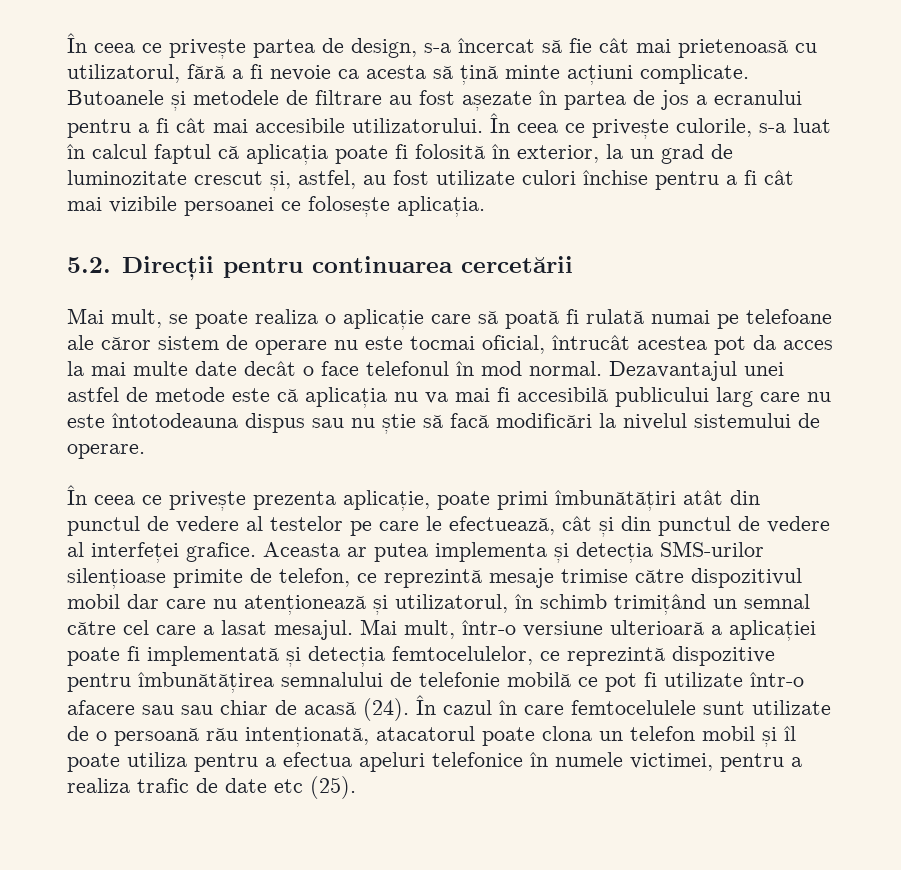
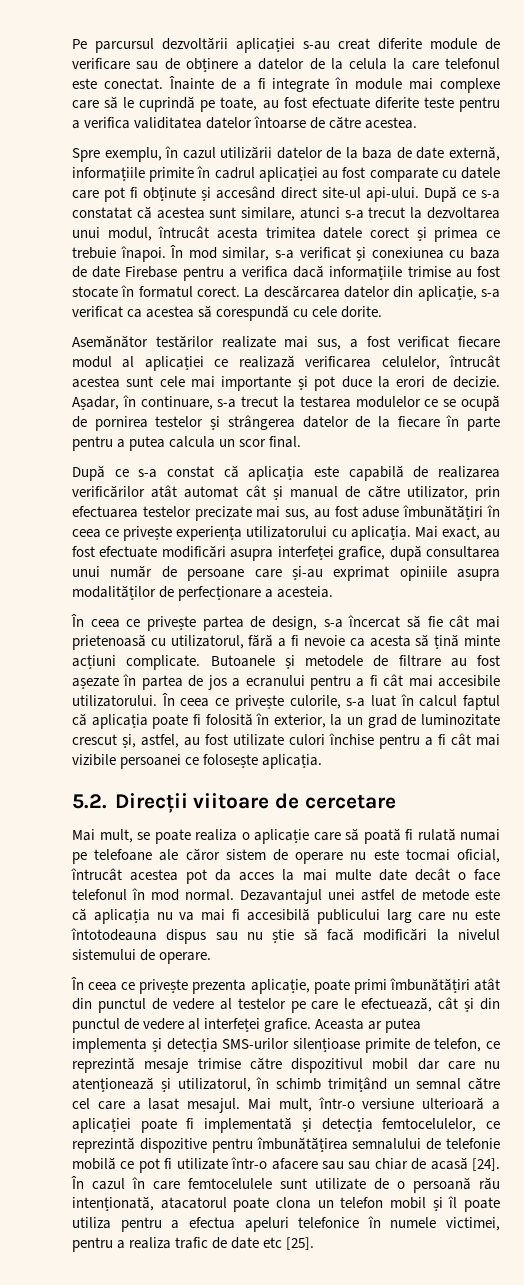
+ Pe parcursul dezvoltării aplicației s-au creat diferite module de verificare sau de obținere a datelor de la celula la care telefonul este conectat. Înainte de a fi integrate în module mai complexe care să le cuprindă pe toate, au fost efectuate diferite teste pentru a verifica validitatea datelor întoarse de către acestea.
+ Spre exemplu, în cazul utilizării datelor de la baza de date externă, informațiile primite în cadrul aplicației au fost comparate cu datele care pot fi obținute și accesând direct site-ul api-ului. După ce s-a constatat că acestea sunt similare, atunci s-a trecut la dezvoltarea unui modul, întrucât acesta trimitea datele corect și primea ce trebuie înapoi. În mod similar, s-a verificat și conexiunea cu baza de date Firebase pentru a verifica dacă informațiile trimise au fost stocate în formatul corect. La descărcarea datelor din aplicație, s-a verificat ca acestea să corespundă cu cele dorite.
+ Asemănător testărilor realizate mai sus, a fost verificat fiecare modul al aplicației ce realizază verificarea celulelor, întrucât acestea sunt cele mai importante și pot duce la erori de decizie. Așadar, în continuare, s-a trecut la testarea modulelor ce se ocupă de pornirea testelor și strângerea datelor de la fiecare în parte pentru a putea calcula un scor final.
+ După ce s-a constat că aplicația este capabilă de realizarea verificărilor atât automat cât și manual de către utilizator, prin efectuarea testelor precizate mai sus, au fost aduse îmbunătățiri în ceea ce privește experiența utilizatorului cu aplicația. Mai exact, au fost efectuate modificări asupra interfeței grafice, după consultarea unui număr de persoane care și-au exprimat opiniile asupra modalităților de perfecționare a acesteia.
- 5.2. Direcții pentru continuarea cercetării
+ 5.2. Direcții viitoare de cercetare
- Mai mult, într-o versiune ulterioară a aplicației poate fi implementată și detecția femtocelulelor, ce reprezintă dispozitive pentru îmbunătățirea semnalului de telefonie mobilă ce pot fi utilizate într-o afacere sau sau chiar de acasă (24).
+ Mai mult, într-o versiune ulterioară a aplicației poate fi implementată și detecția femtocelulelor, ce reprezintă dispozitive pentru îmbunătățirea semnalului de telefonie mobilă ce pot fi utilizate într-o afacere sau sau chiar de acasă [24].
- În cazul în care femtocelulele sunt utilizate de o persoană rău intenționată, atacatorul poate clona un telefon mobil și îl poate utiliza pentru a efectua apeluri telefonice în numele victimei, pentru a realiza trafic de date etc (25).
+ În cazul în care femtocelulele sunt utilizate de o persoană rău intenționată, atacatorul poate clona un telefon mobil și îl poate utiliza pentru a efectua apeluri telefonice în numele victimei, pentru a realiza trafic de date etc [25].

